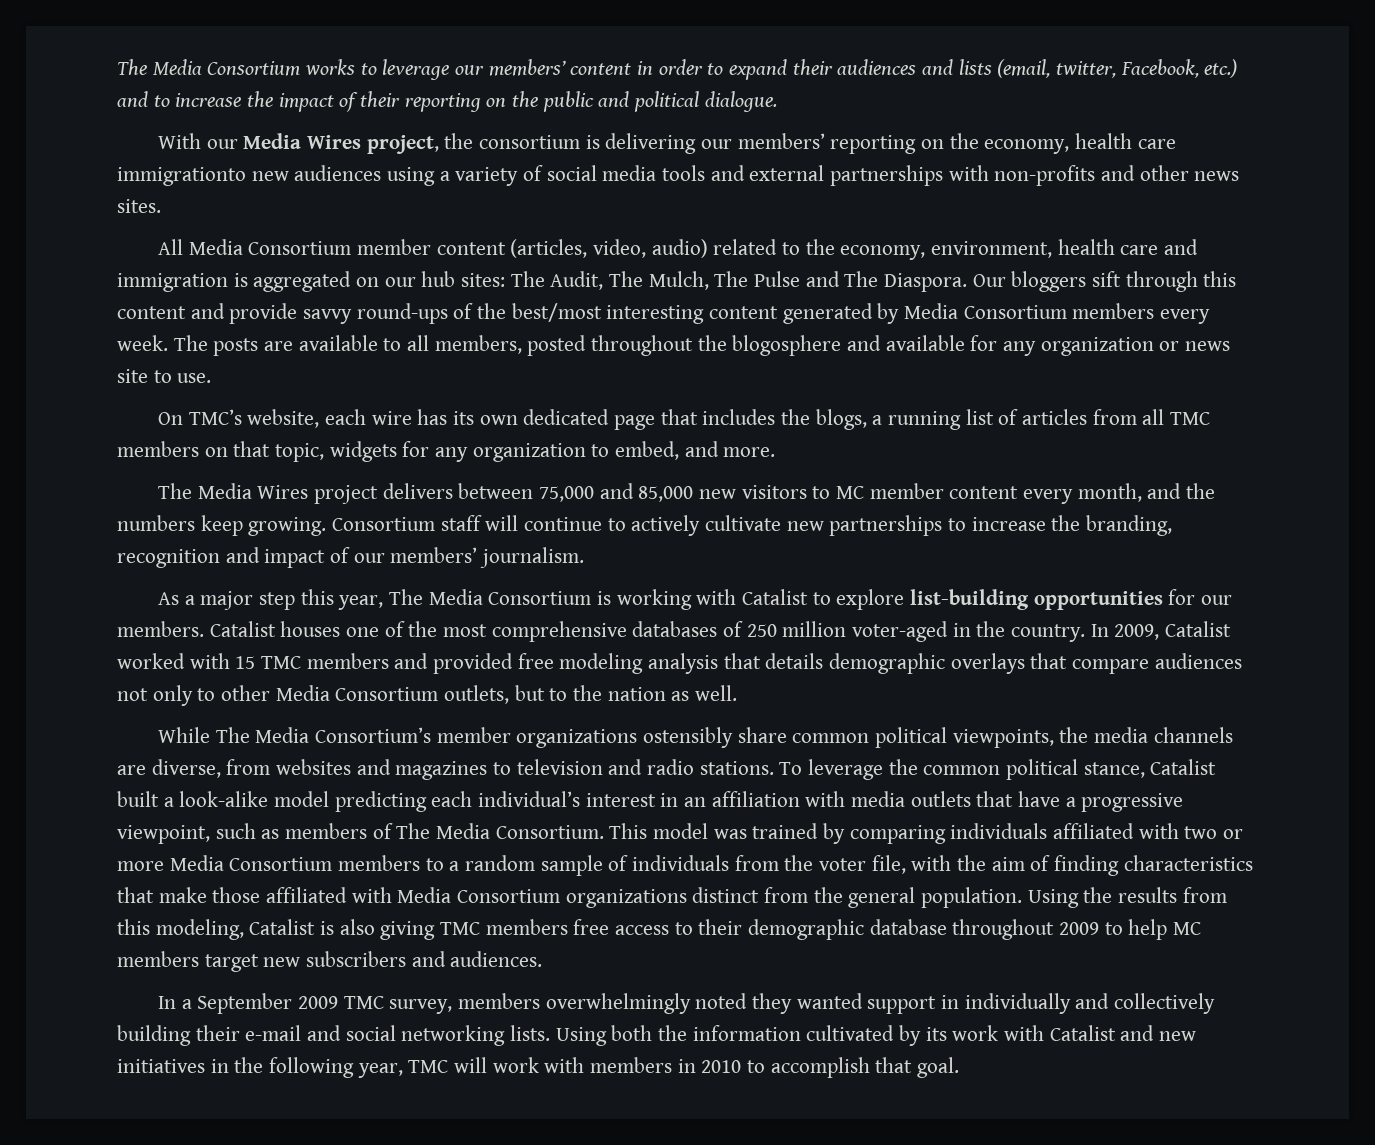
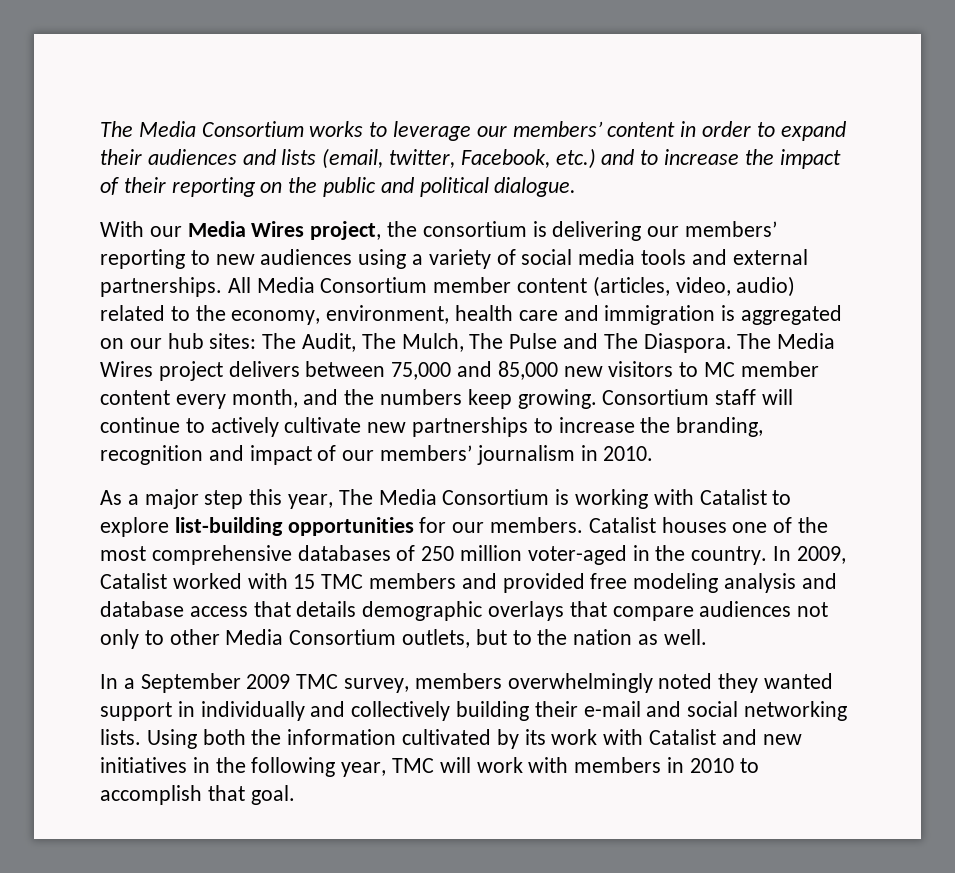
- With our Media Wires project, the consortium is delivering our members’ reporting on the economy, health care immigrationto new audiences using a variety of social media tools and external partnerships with non-profits and other news sites.
- All Media Consortium member content (articles, video, audio) related to the economy, environment, health care and immigration is aggregated on our hub sites: The Audit, The Mulch, The Pulse and The Diaspora. Our bloggers sift through this content and provide savvy round-ups of the best/most interesting content generated by Media Consortium members every week. The posts are available to all members, posted throughout the blogosphere and available for any organization or news site to use.
- On TMC’s website, each wire has its own dedicated page that includes the blogs, a running list of articles from all TMC members on that topic, widgets for any organization to embed, and more.
- The Media Wires project delivers between 75,000 and 85,000 new visitors to MC member content every month, and the numbers keep growing.
+ With our Media Wires project, the consortium is delivering our members’ reporting to new audiences using a variety of social media tools and external partnerships. All Media Consortium member content (articles, video, audio) related to the economy, environment, health care and immigration is aggregated on our hub sites: The Audit, The Mulch, The Pulse and The Diaspora. The Media Wires project delivers between 75,000 and 85,000 new visitors to MC member content every month, and the numbers keep growing.
- Consortium staff will continue to actively cultivate new partnerships to increase the branding, recognition and impact of our members’ journalism.
+ Consortium staff will continue to actively cultivate new partnerships to increase the branding, recognition and impact of our members’ journalism in 2010.
- In 2009, Catalist worked with 15 TMC members and provided free modeling analysis that details demographic overlays that compare audiences not only to other Media Consortium outlets, but to the nation as well.
+ In 2009, Catalist worked with 15 TMC members and provided free modeling analysis and database access that details demographic overlays that compare audiences not only to other Media Consortium outlets, but to the nation as well.
- While The Media Consortium’s member organizations ostensibly share common political viewpoints, the media channels are diverse, from websites and magazines to television and radio stations. To leverage the common political stance, Catalist built a look-alike model predicting each individual’s interest in an affiliation with media outlets that have a progressive viewpoint, such as members of The Media Consortium. This model was trained by comparing individuals affiliated with two or more Media Consortium members to a random sample of individuals from the voter file, with the aim of finding characteristics that make those affiliated with Media Consortium organizations distinct from the general population. Using the results from this modeling, Catalist is also giving TMC members free access to their demographic database throughout 2009 to help MC members target new subscribers and audiences.

